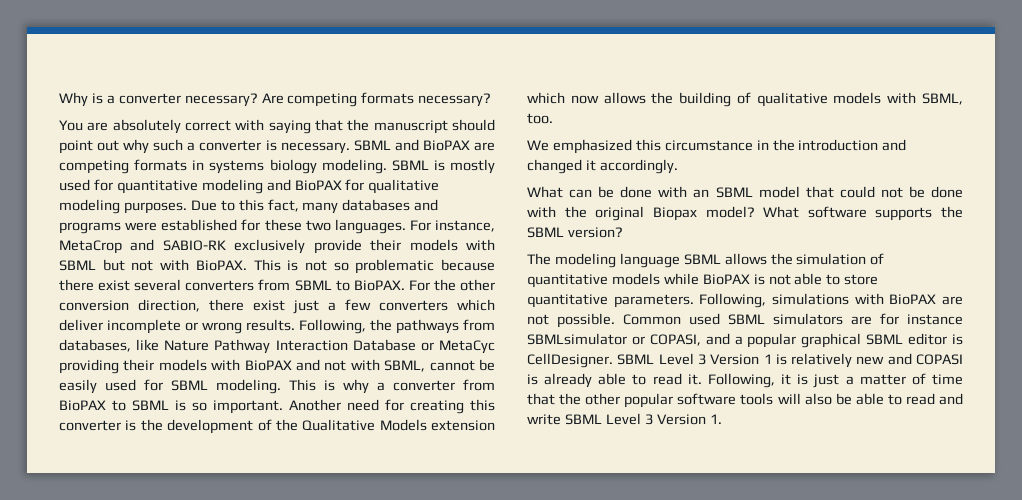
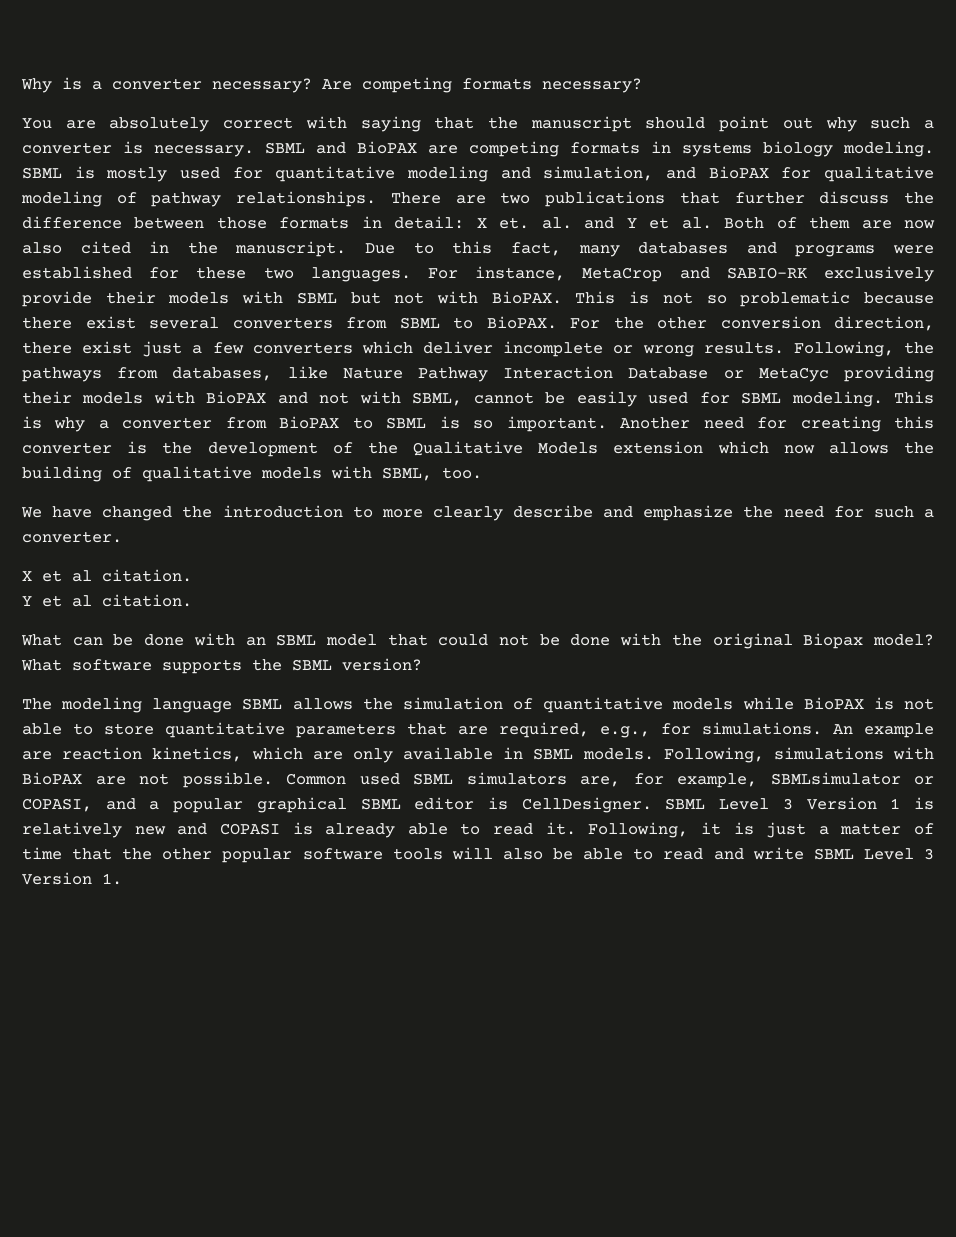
- SBML is mostly used for quantitative modeling and BioPAX for qualitative modeling purposes.
+ SBML is mostly used for quantitative modeling and simulation, and BioPAX for qualitative modeling of pathway relationships. There are two publications that further discuss the difference between those formats in detail: X et. al. and Y et al. Both of them are now also cited in the manuscript.
- We emphasized this circumstance in the introduction and changed it accordingly.
+ We have changed the introduction to more clearly describe and emphasize the need for such a converter.
+ X et al citation.
+ Y et al citation.
- The modeling language SBML allows the simulation of quantitative models while BioPAX is not able to store quantitative parameters.
+ The modeling language SBML allows the simulation of quantitative models while BioPAX is not able to store quantitative parameters that are required, e.g., for simulations. An example are reaction kinetics, which are only available in SBML models.
- Common used SBML simulators are for instance SBMLsimulator or COPASI, and a popular graphical SBML editor is CellDesigner.
+ Common used SBML simulators are, for example, SBMLsimulator or COPASI, and a popular graphical SBML editor is CellDesigner.

